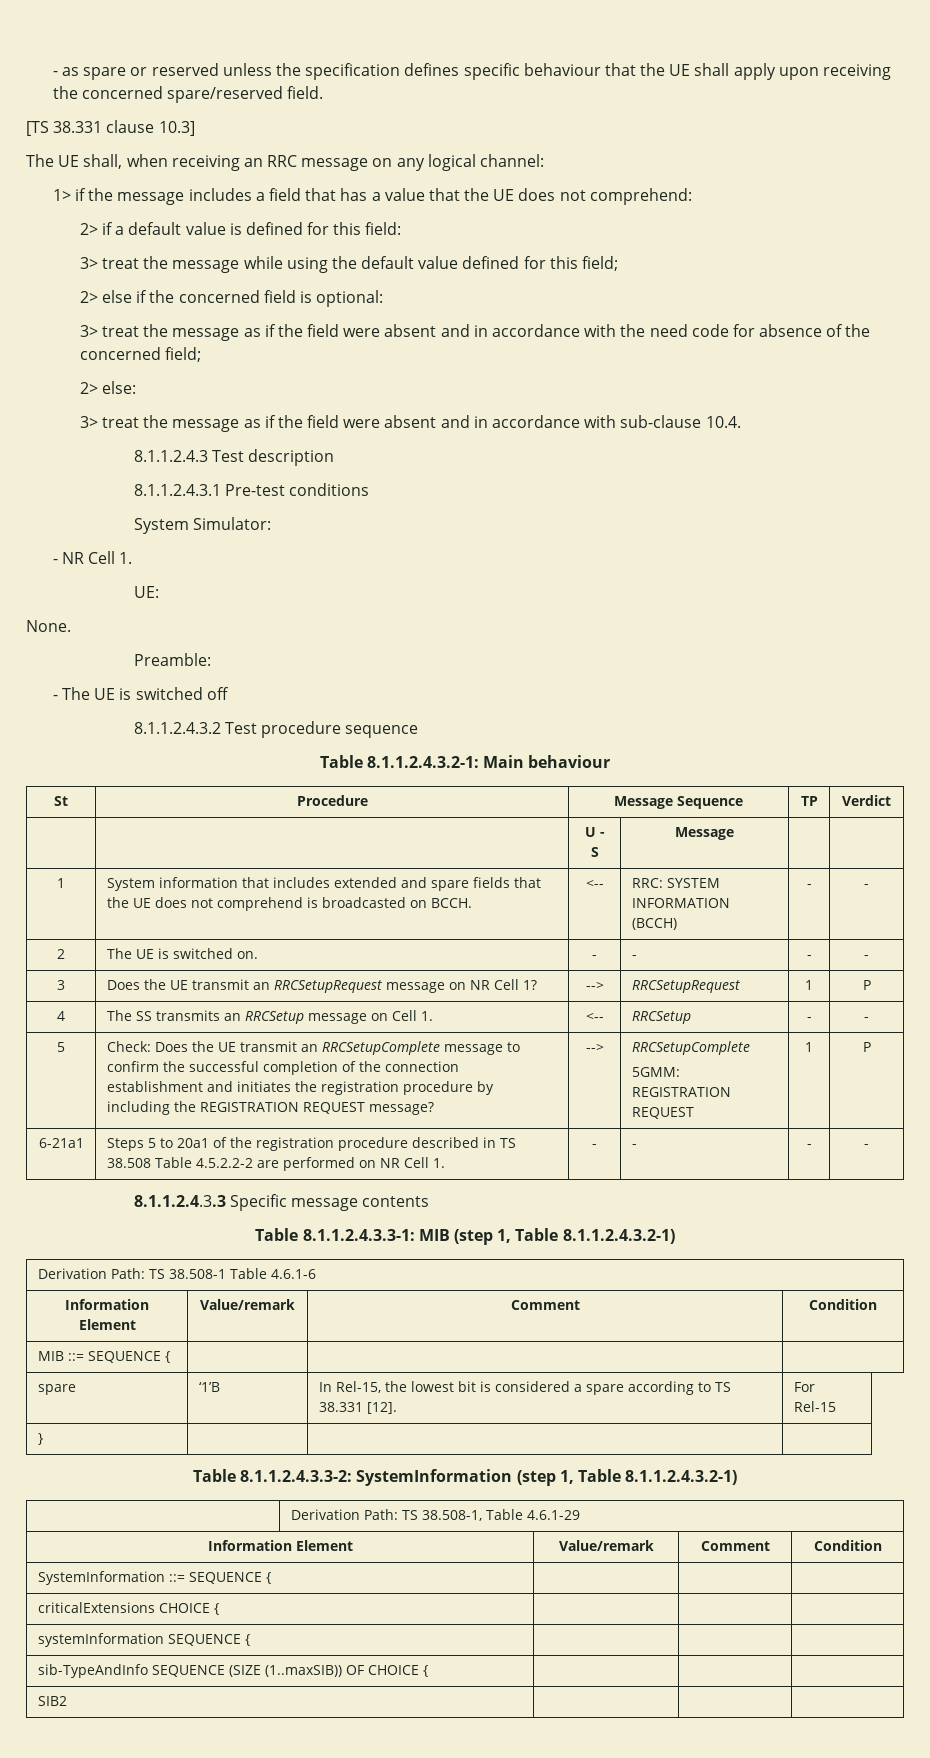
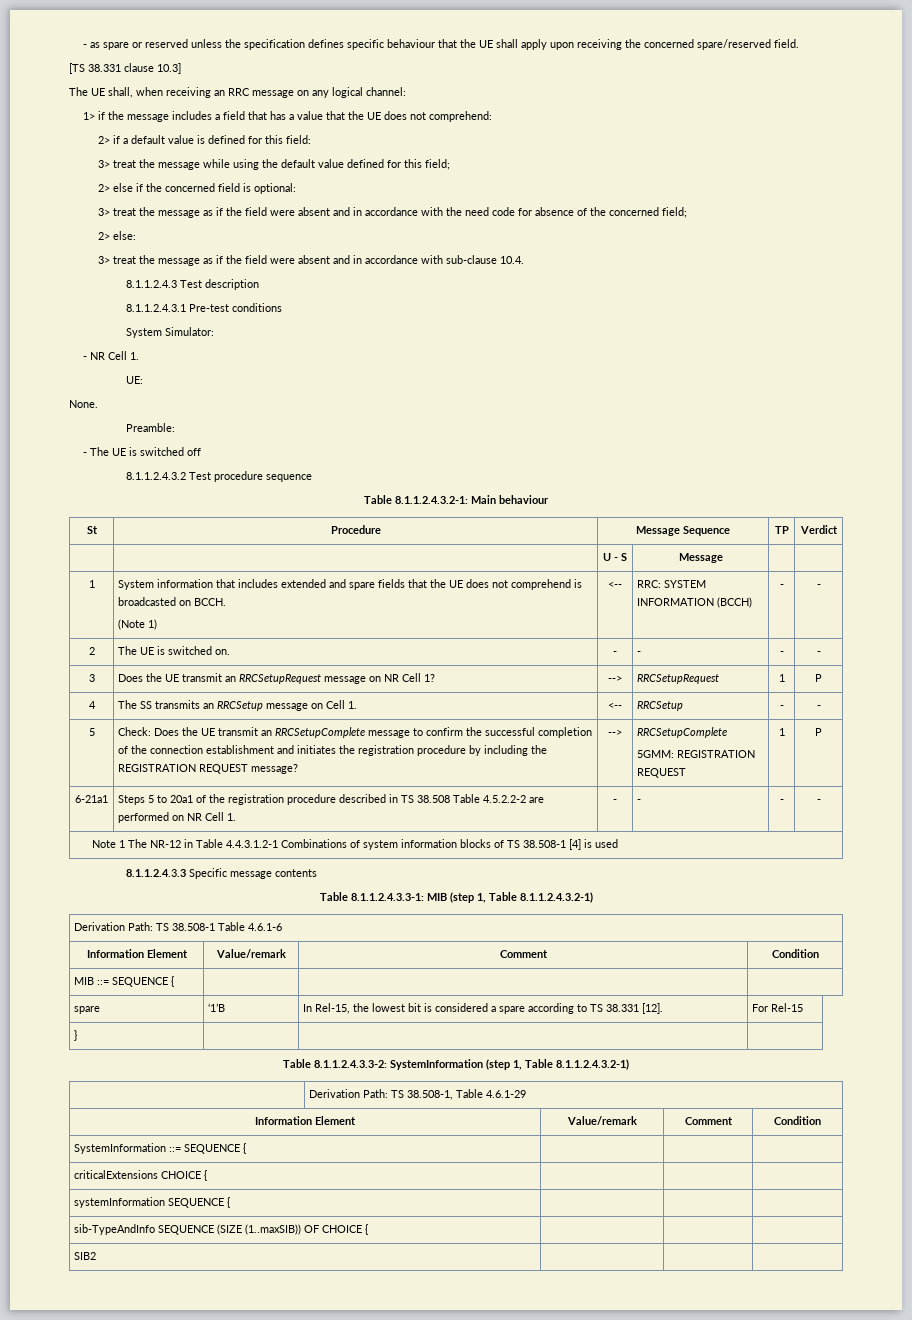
- 1 | System information that includes extended and spare fields that the UE does not comprehend is broadcasted on BCCH. | <-- | RRC: SYSTEM INFORMATION (BCCH) | - | -
+ 1 | System information that includes extended and spare fields that the UE does not comprehend is broadcasted on BCCH.
+ (Note 1) | <-- | RRC: SYSTEM INFORMATION (BCCH) | - | -
+ Note 1 The NR-12 in Table 4.4.3.1.2-1 Combinations of system information blocks of TS 38.508-1 [4] is used

